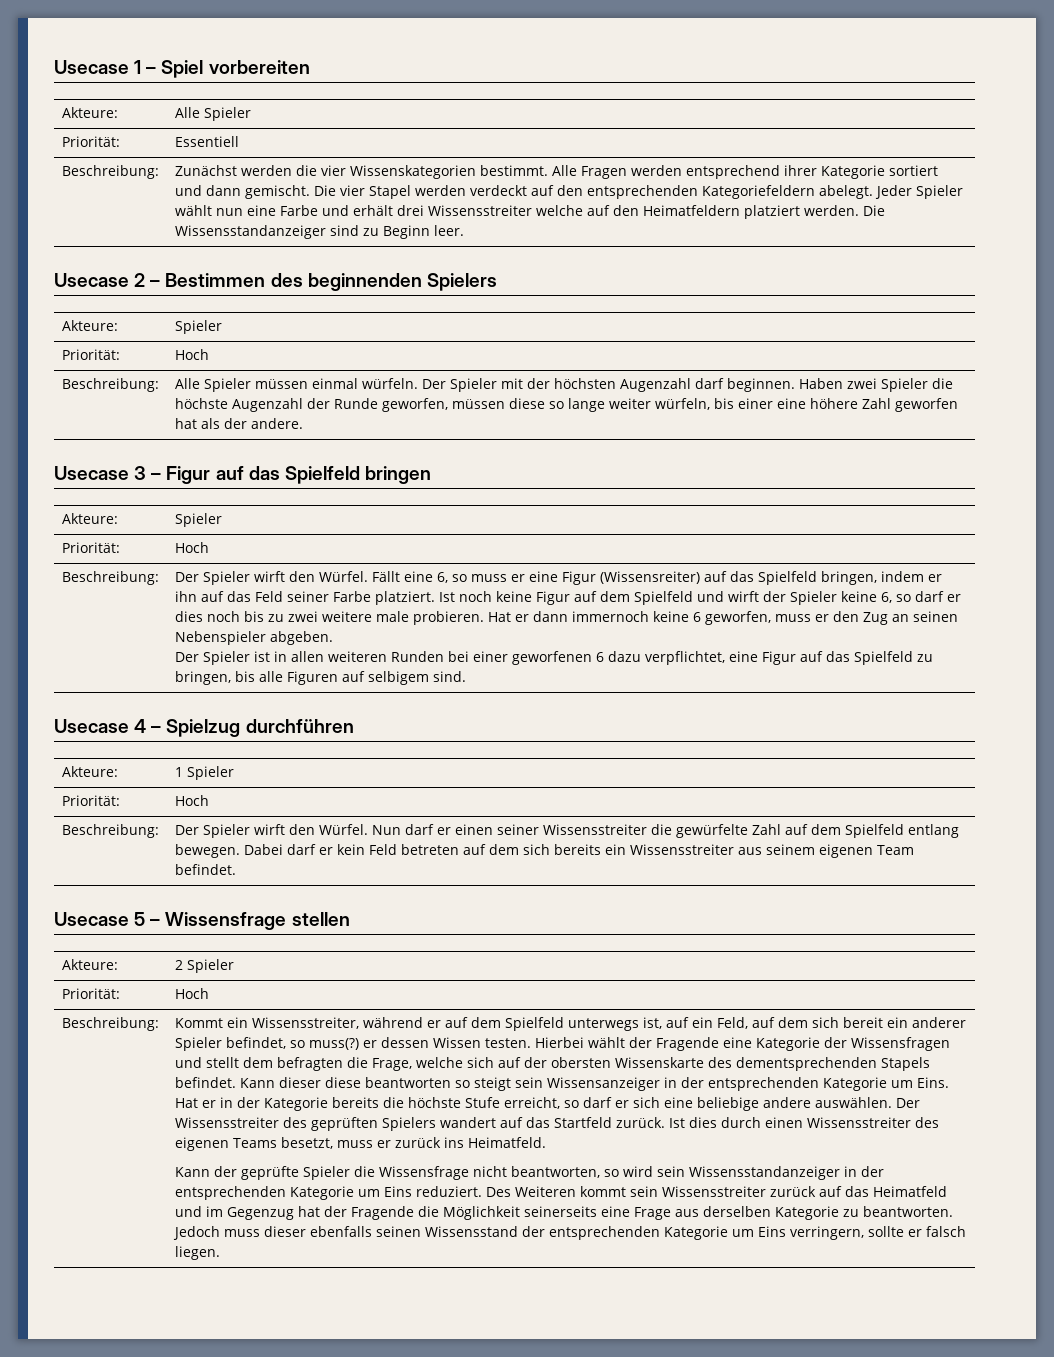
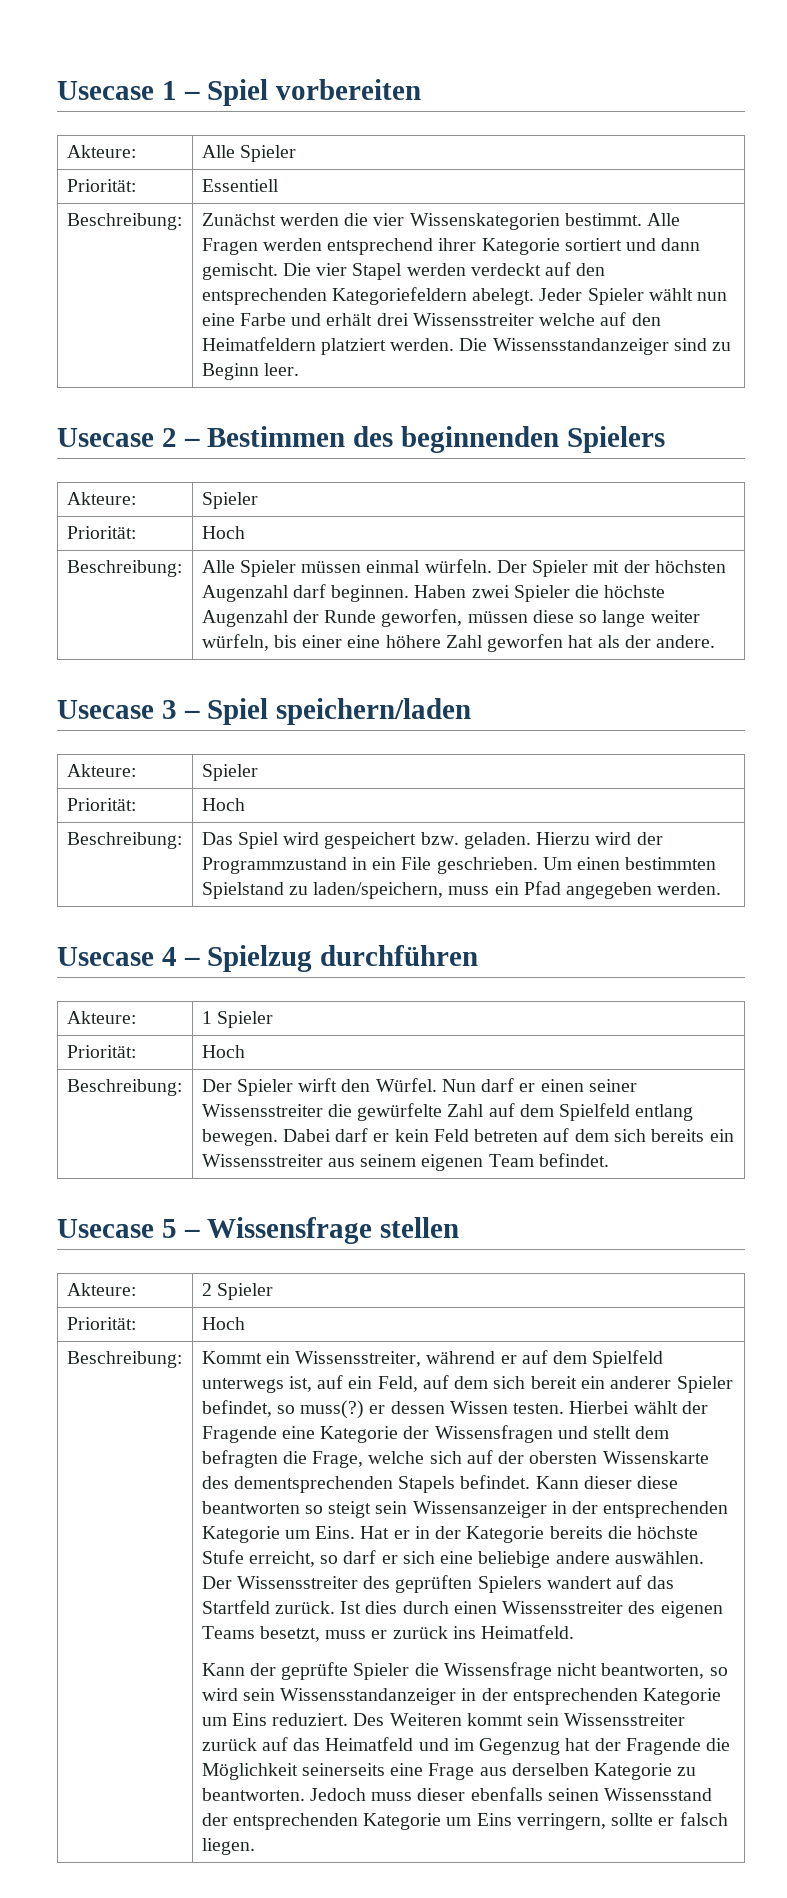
- Usecase 3 – Figur auf das Spielfeld bringen
+ Usecase 3 – Spiel speichern/laden
  Akteure: | Spieler
  Priorität: | Hoch
- Beschreibung: | Der Spieler wirft den Würfel. Fällt eine 6, so muss er eine Figur (Wissensreiter) auf das Spielfeld bringen, indem er ihn auf das Feld seiner Farbe platziert. Ist noch keine Figur auf dem Spielfeld und wirft der Spieler keine 6, so darf er dies noch bis zu zwei weitere male probieren. Hat er dann immernoch keine 6 geworfen, muss er den Zug an seinen Nebenspieler abgeben.
- Der Spieler ist in allen weiteren Runden bei einer geworfenen 6 dazu verpflichtet, eine Figur auf das Spielfeld zu bringen, bis alle Figuren auf selbigem sind.
+ Beschreibung: | Das Spiel wird gespeichert bzw. geladen. Hierzu wird der Programmzustand in ein File geschrieben. Um einen bestimmten Spielstand zu laden/speichern, muss ein Pfad angegeben werden.

